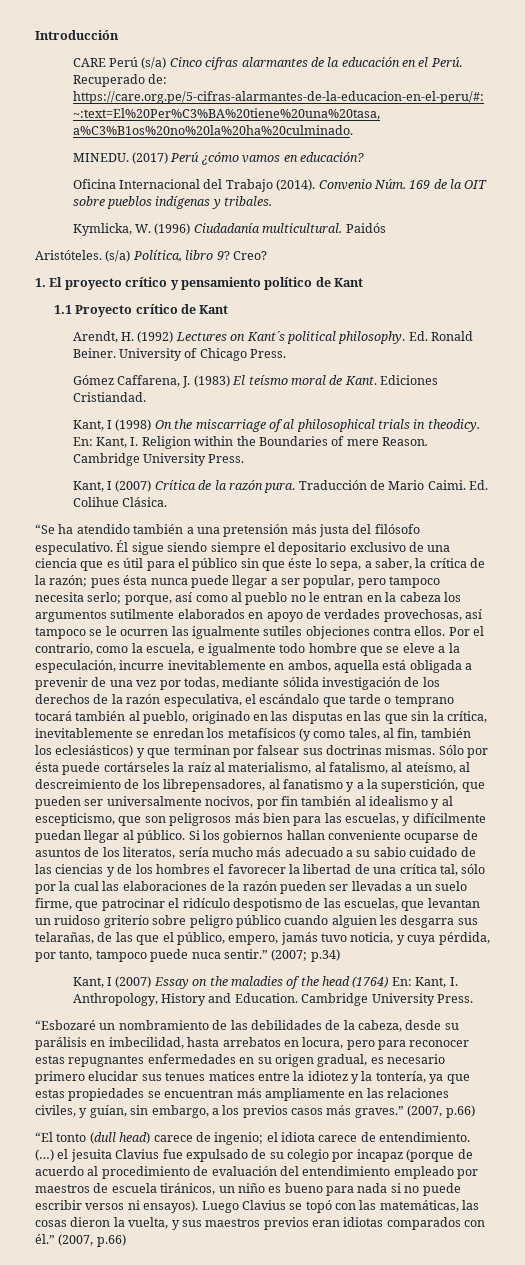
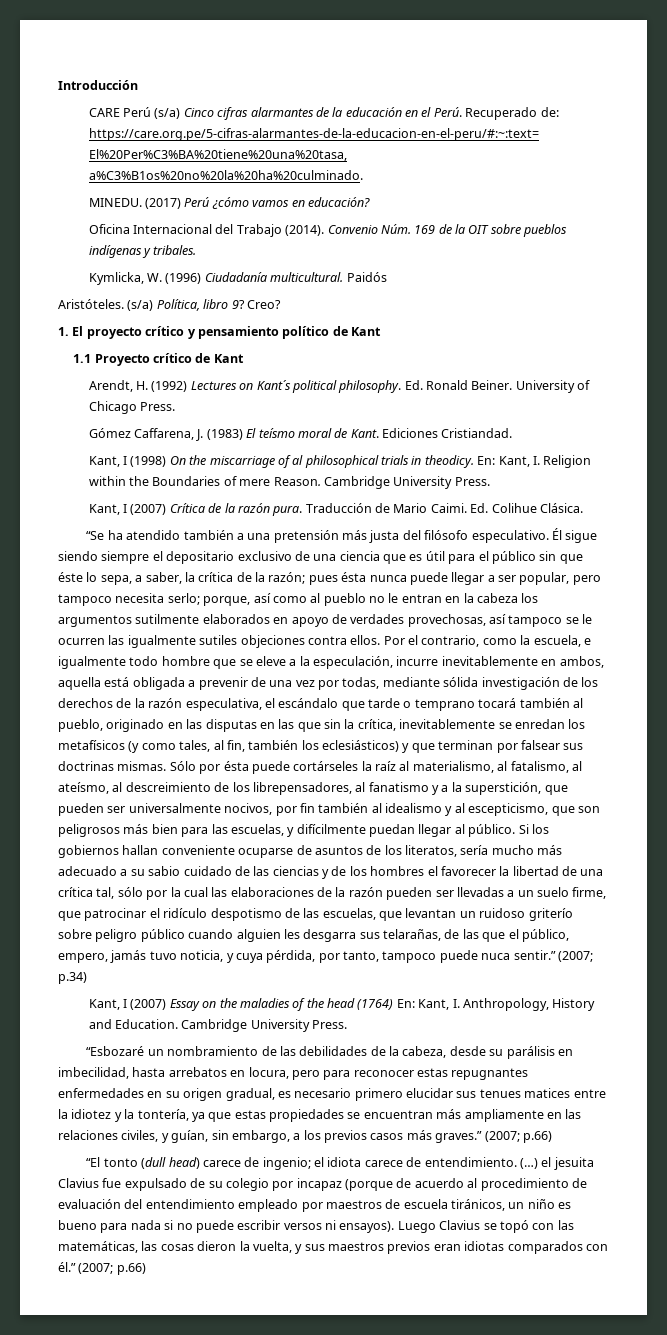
- “Esbozaré un nombramiento de las debilidades de la cabeza, desde su parálisis en imbecilidad, hasta arrebatos en locura, pero para reconocer estas repugnantes enfermedades en su origen gradual, es necesario primero elucidar sus tenues matices entre la idiotez y la tontería, ya que estas propiedades se encuentran más ampliamente en las relaciones civiles, y guían, sin embargo, a los previos casos más graves.” (2007, p.66)
+ “Esbozaré un nombramiento de las debilidades de la cabeza, desde su parálisis en imbecilidad, hasta arrebatos en locura, pero para reconocer estas repugnantes enfermedades en su origen gradual, es necesario primero elucidar sus tenues matices entre la idiotez y la tontería, ya que estas propiedades se encuentran más ampliamente en las relaciones civiles, y guían, sin embargo, a los previos casos más graves.” (2007; p.66)
- Luego Clavius se topó con las matemáticas, las cosas dieron la vuelta, y sus maestros previos eran idiotas comparados con él.” (2007, p.66)
+ Luego Clavius se topó con las matemáticas, las cosas dieron la vuelta, y sus maestros previos eran idiotas comparados con él.” (2007; p.66)

